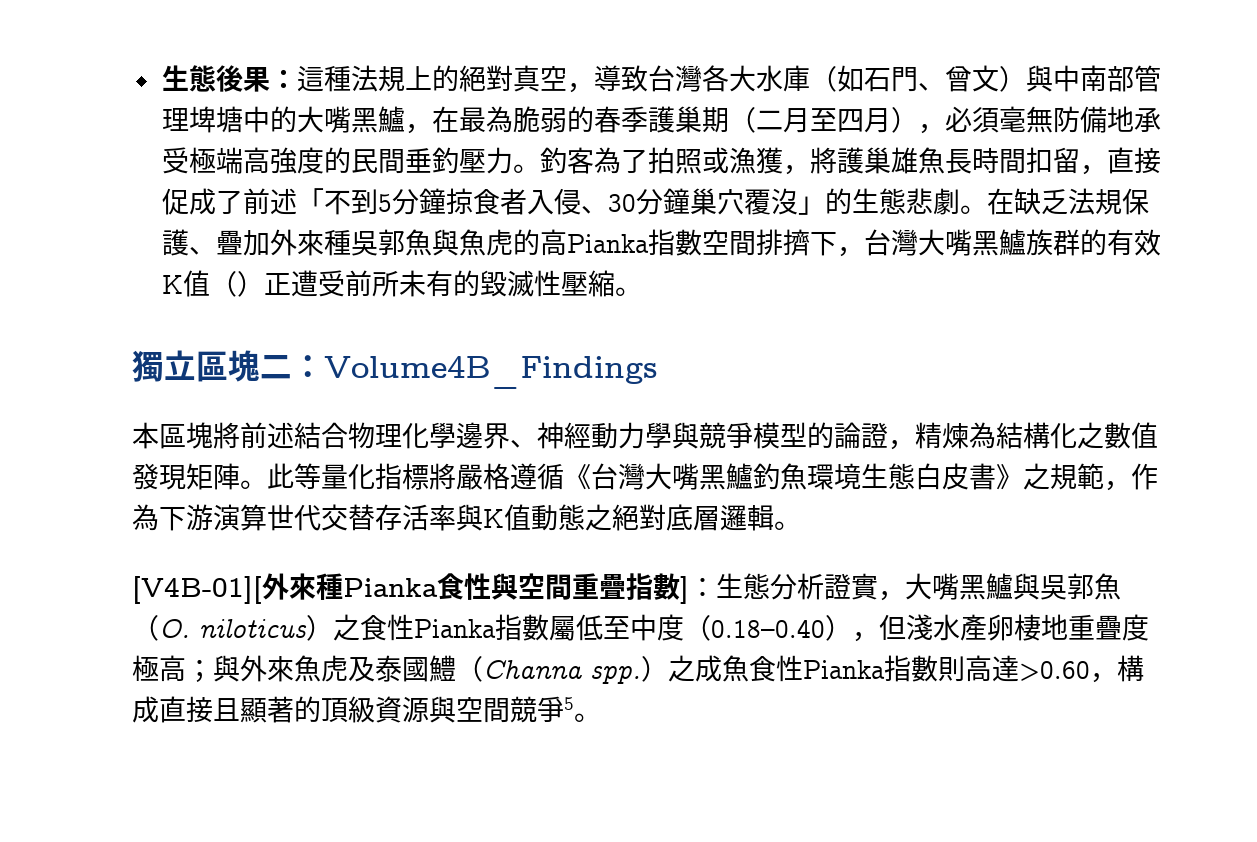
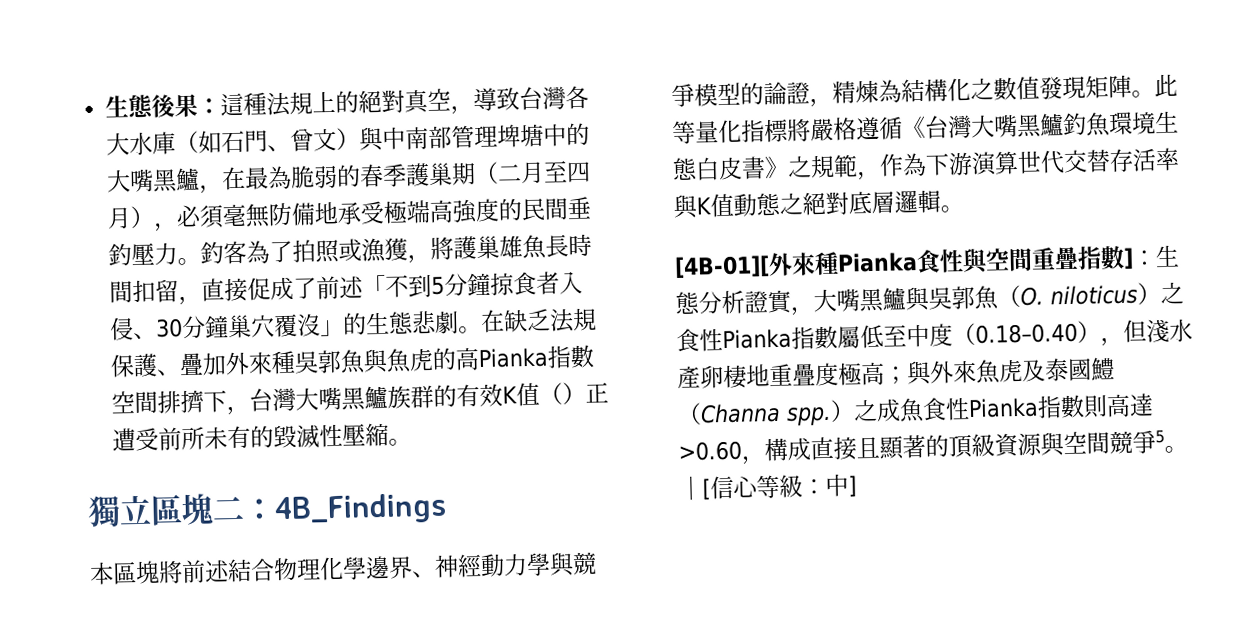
- 獨立區塊二：Volume4B_Findings
+ 獨立區塊二：4B_Findings
- [V4B-01][外來種Pianka食性與空間重疊指數]：生態分析證實，大嘴黑鱸與吳郭魚（O. niloticus）之食性Pianka指數屬低至中度（0.18–0.40），但淺水產卵棲地重疊度極高；與外來魚虎及泰國鱧（Channa spp.）之成魚食性Pianka指數則高達>0.60，構成直接且顯著的頂級資源與空間競爭5。
+ [4B-01][外來種Pianka食性與空間重疊指數]：生態分析證實，大嘴黑鱸與吳郭魚（O. niloticus）之食性Pianka指數屬低至中度（0.18–0.40），但淺水產卵棲地重疊度極高；與外來魚虎及泰國鱧（Channa spp.）之成魚食性Pianka指數則高達>0.60，構成直接且顯著的頂級資源與空間競爭5。
+ ｜[信心等級：中]

